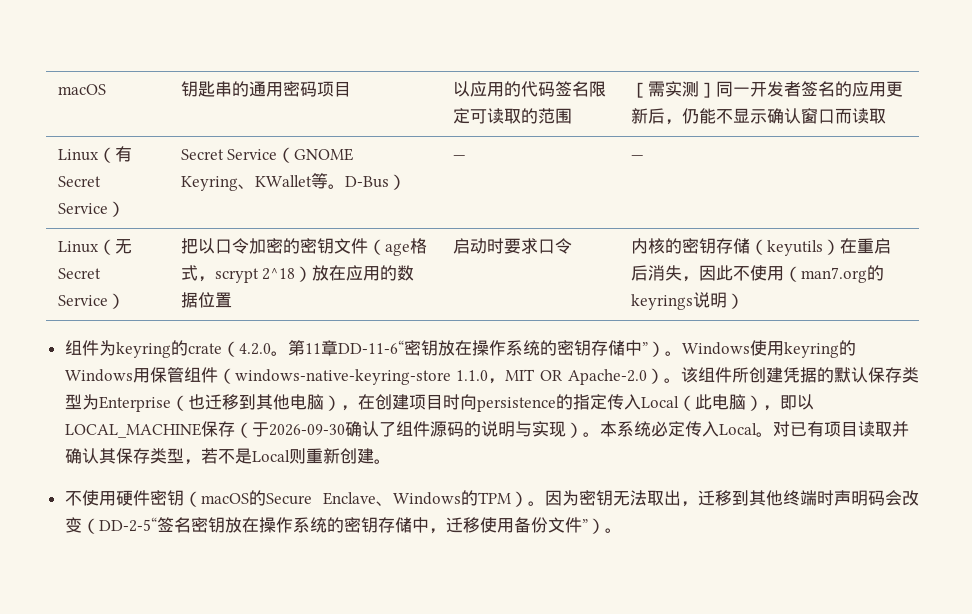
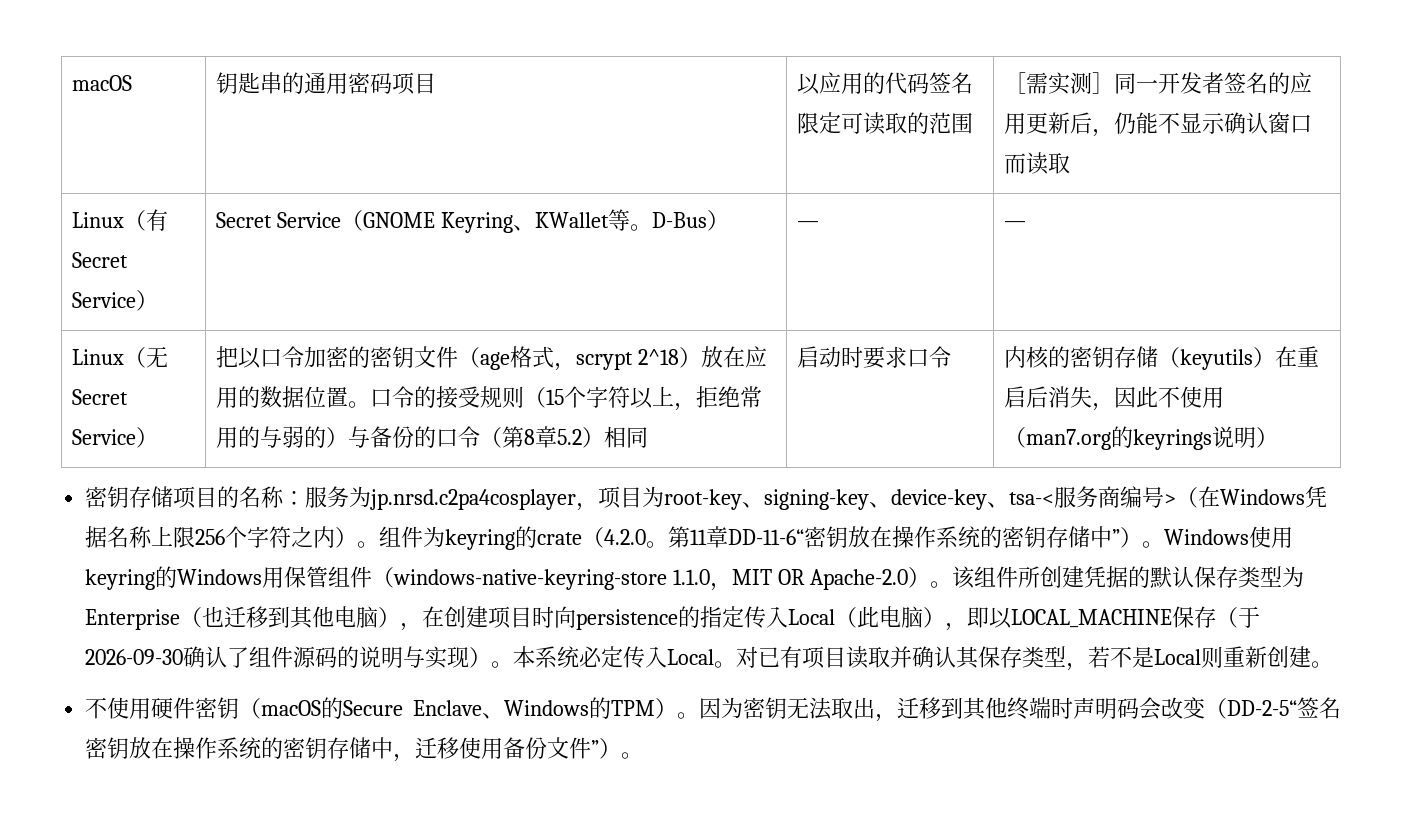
- 把以口令加密的密钥文件（age格式，scrypt 2^18）放在应用的数据位置
+ 把以口令加密的密钥文件（age格式，scrypt 2^18）放在应用的数据位置。口令的接受规则（15个字符以上，拒绝常用的与弱的）与备份的口令（第8章5.2）相同
+ 密钥存储项目的名称：服务为jp.nrsd.c2pa4cosplayer，项目为root-key、signing-key、device-key、tsa-<服务商编号>（在Windows凭据名称上限256个字符之内）。

